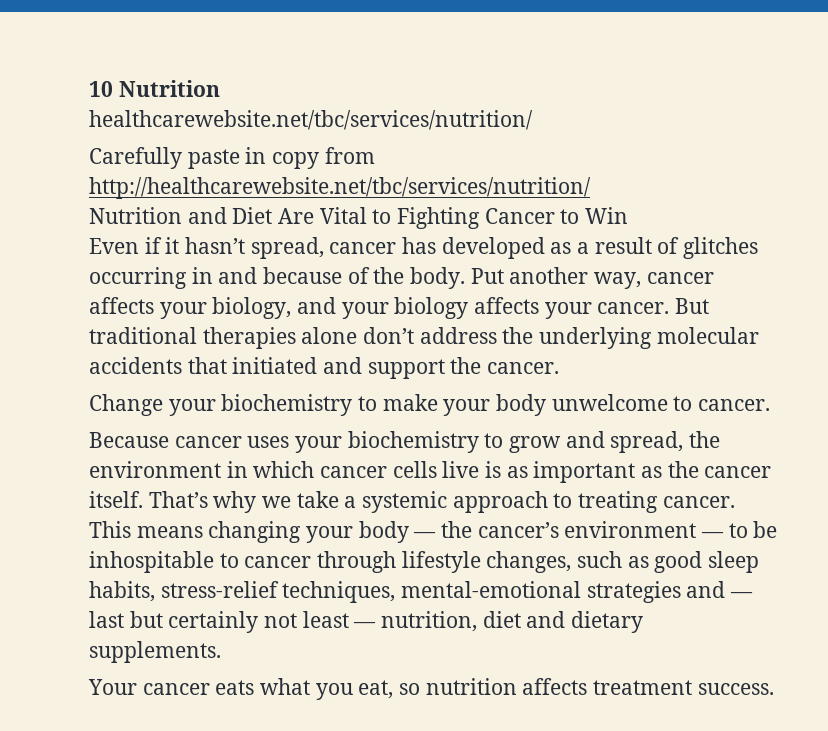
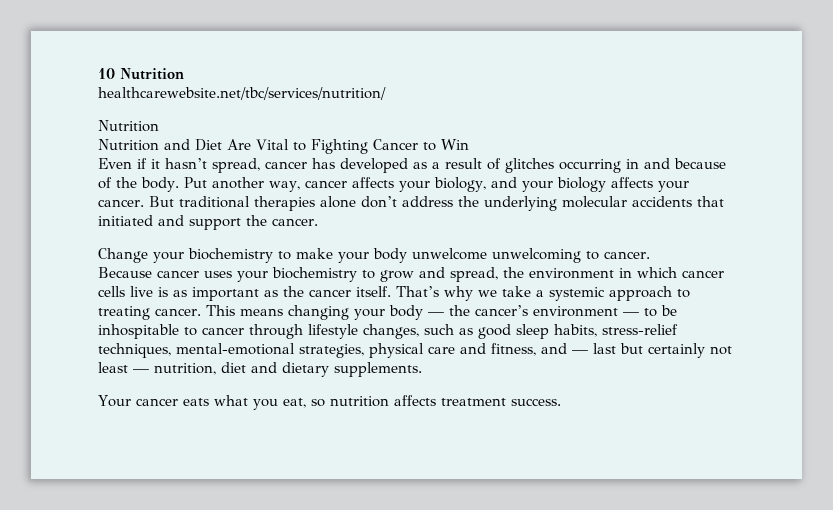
  healthcarewebsite.net/tbc/services/nutrition/
- Carefully paste in copy from http://healthcarewebsite.net/tbc/services/nutrition/
+ Nutrition
- Change your biochemistry to make your body unwelcome to cancer.
+ Change your biochemistry to make your body unwelcome unwelcoming to cancer.
- This means changing your body — the cancer’s environment — to be inhospitable to cancer through lifestyle changes, such as good sleep habits, stress-relief techniques, mental-emotional strategies and — last but certainly not least — nutrition, diet and dietary supplements.
+ This means changing your body — the cancer’s environment — to be inhospitable to cancer through lifestyle changes, such as good sleep habits, stress-relief techniques, mental-emotional strategies, physical care and fitness, and — last but certainly not least — nutrition, diet and dietary supplements.

